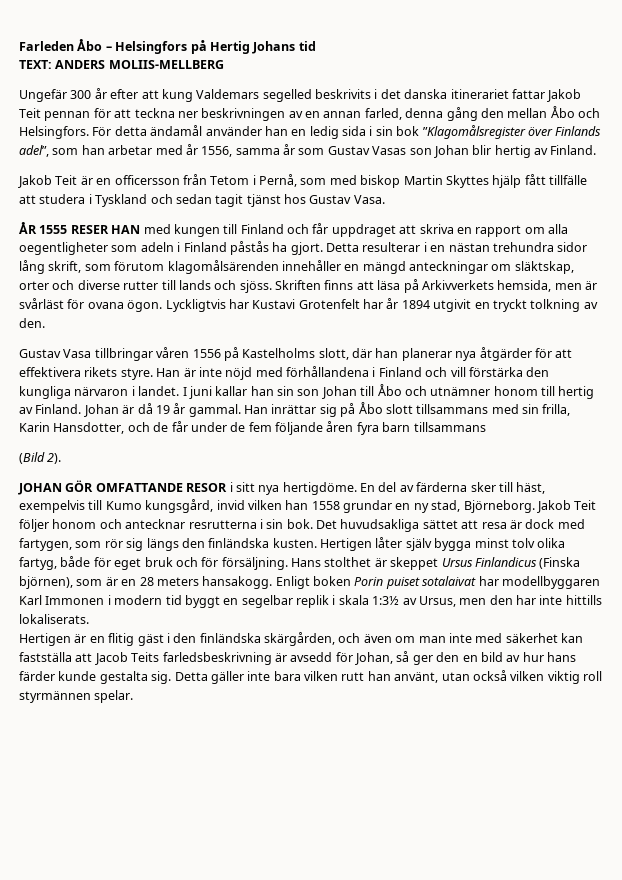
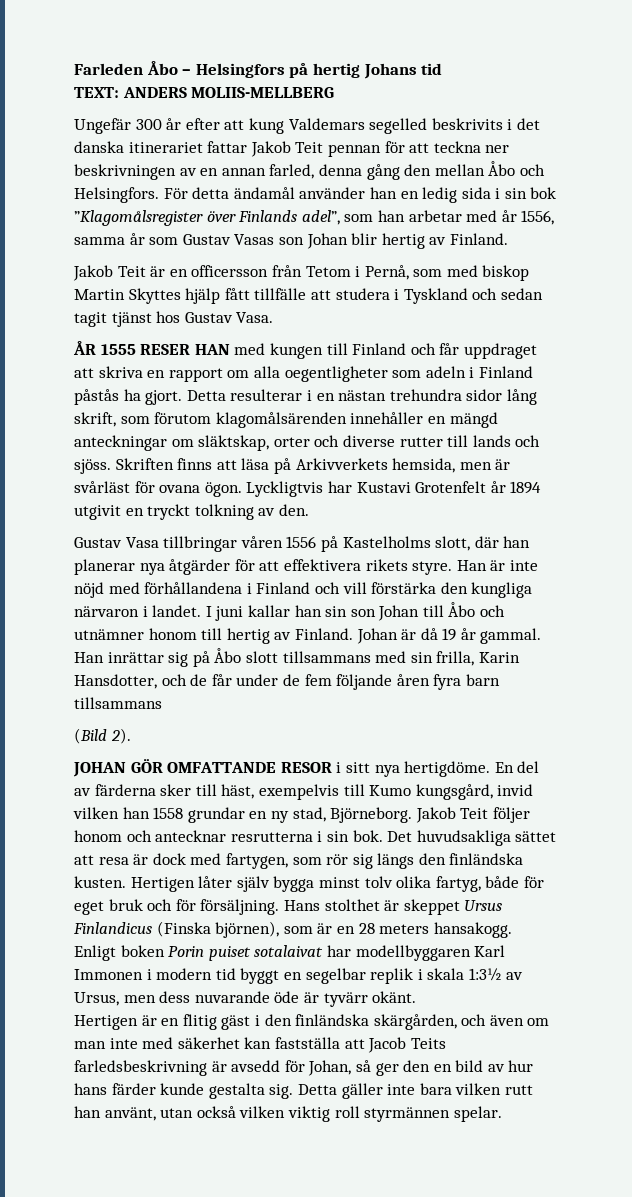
- Farleden Åbo – Helsingfors på Hertig Johans tid
+ Farleden Åbo – Helsingfors på hertig Johans tid
- Lyckligtvis har Kustavi Grotenfelt har år 1894 utgivit en tryckt tolkning av den.
+ Lyckligtvis har Kustavi Grotenfelt år 1894 utgivit en tryckt tolkning av den.
- Enligt boken Porin puiset sotalaivat har modellbyggaren Karl Immonen i modern tid byggt en segelbar replik i skala 1:3½ av Ursus, men den har inte hittills lokaliserats.
+ Enligt boken Porin puiset sotalaivat har modellbyggaren Karl Immonen i modern tid byggt en segelbar replik i skala 1:3½ av Ursus, men dess nuvarande öde är tyvärr okänt.

